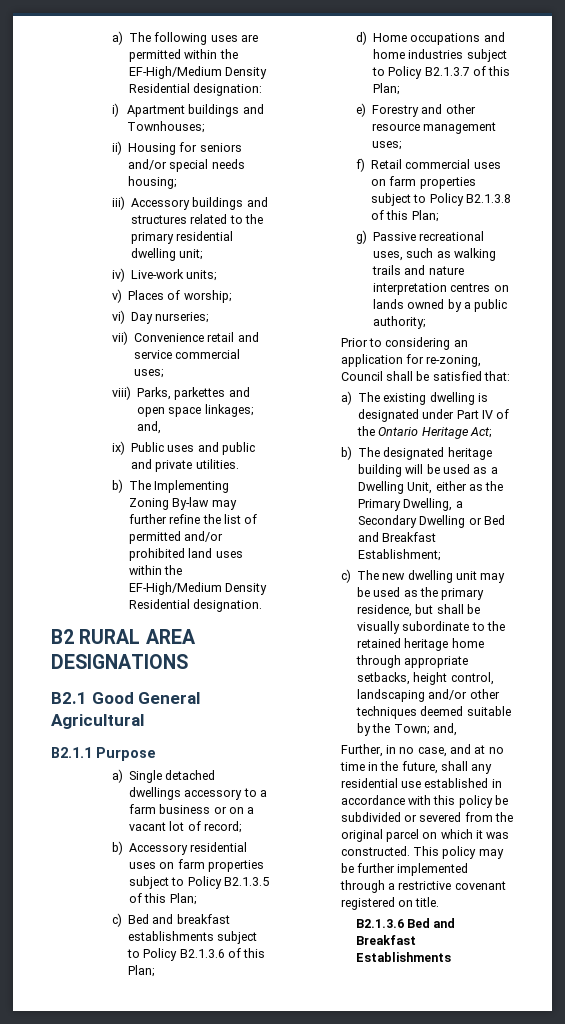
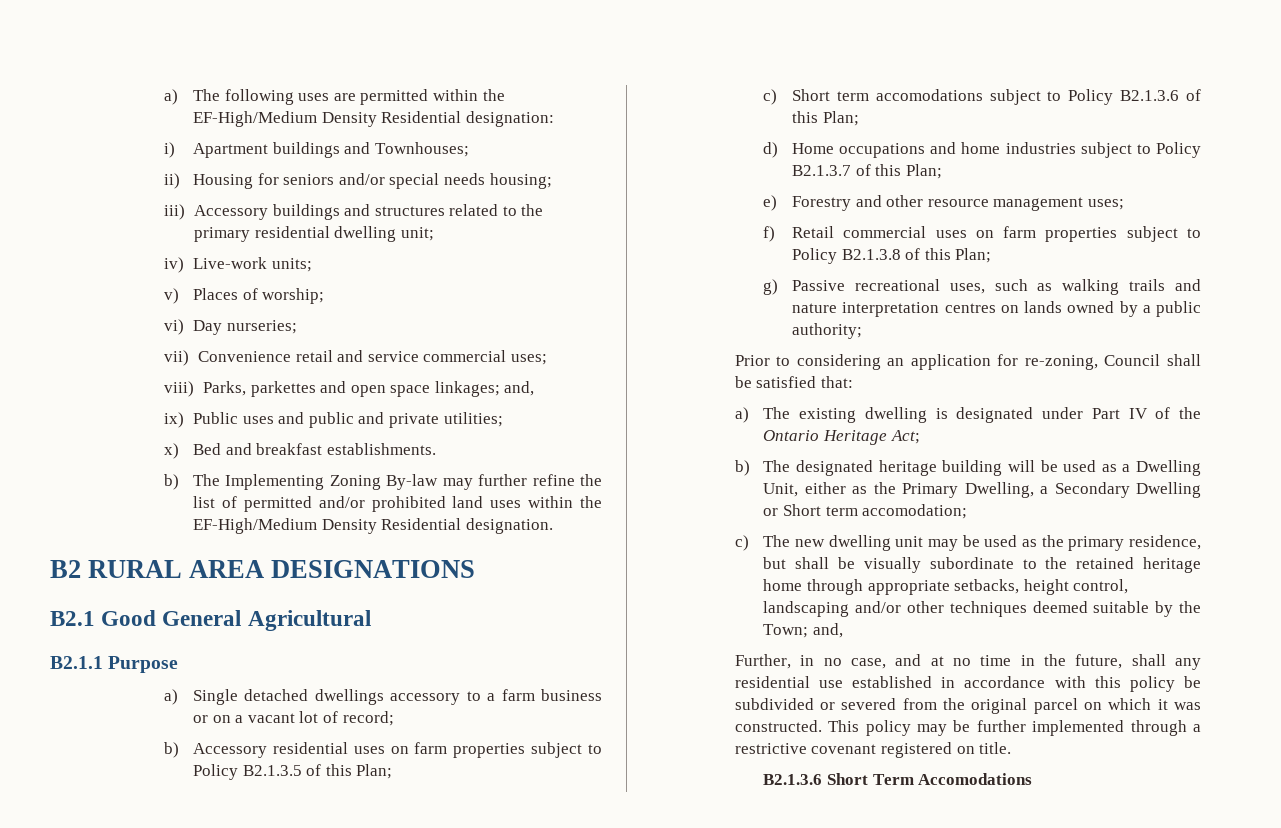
- ix) Public uses and public and private utilities.
+ ix) Public uses and public and private utilities;
+ x) Bed and breakfast establishments.
- c) Bed and breakfast establishments subject to Policy B2.1.3.6 of this Plan;
+ c) Short term accomodations subject to Policy B2.1.3.6 of this Plan;
- b) The designated heritage building will be used as a Dwelling Unit, either as the Primary Dwelling, a Secondary Dwelling or Bed and Breakfast Establishment;
+ b) The designated heritage building will be used as a Dwelling Unit, either as the Primary Dwelling, a Secondary Dwelling or Short term accomodation;
- B2.1.3.6 Bed and Breakfast Establishments
+ B2.1.3.6 Short Term Accomodations

